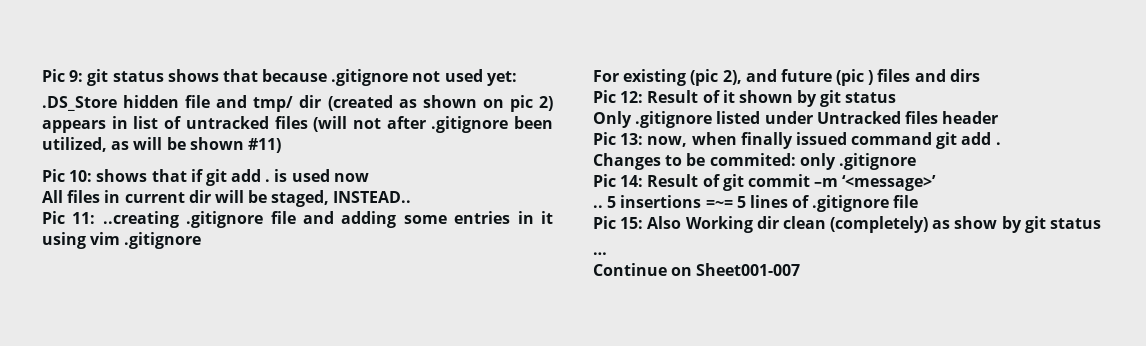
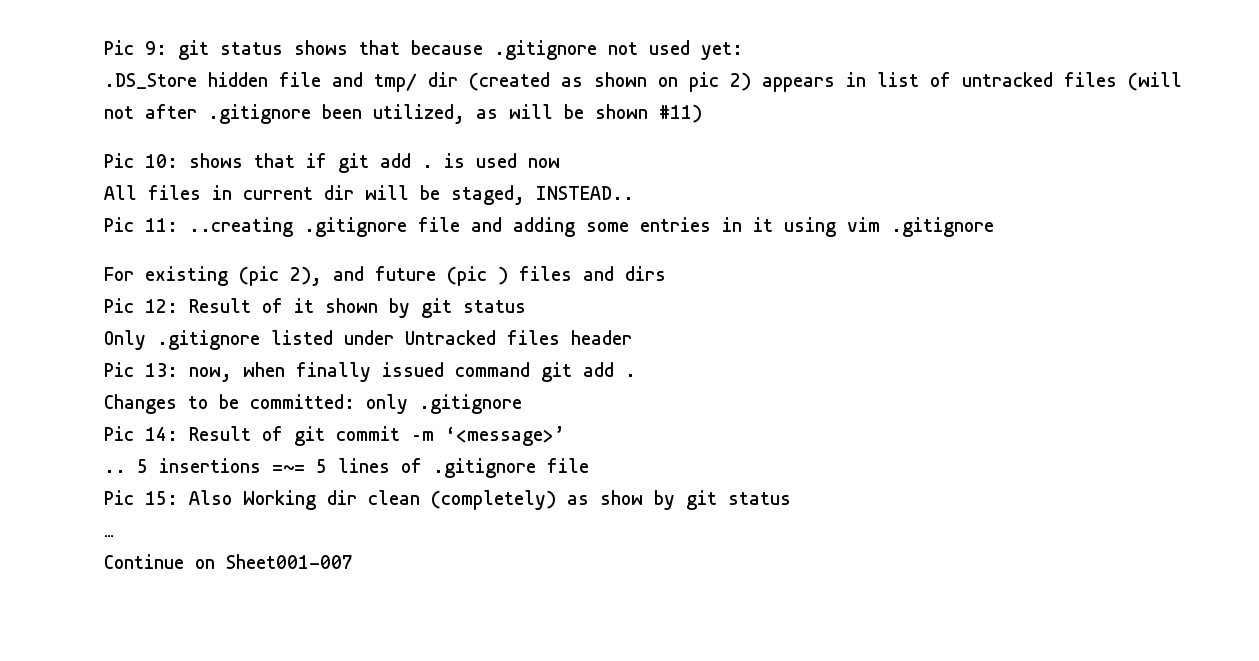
- Changes to be commited: only .gitignore
+ Changes to be committed: only .gitignore

